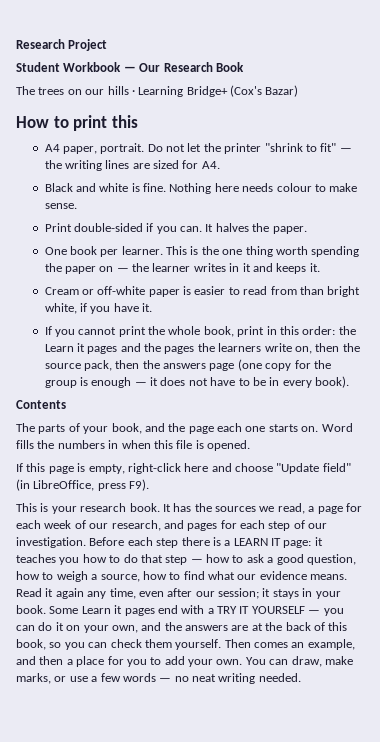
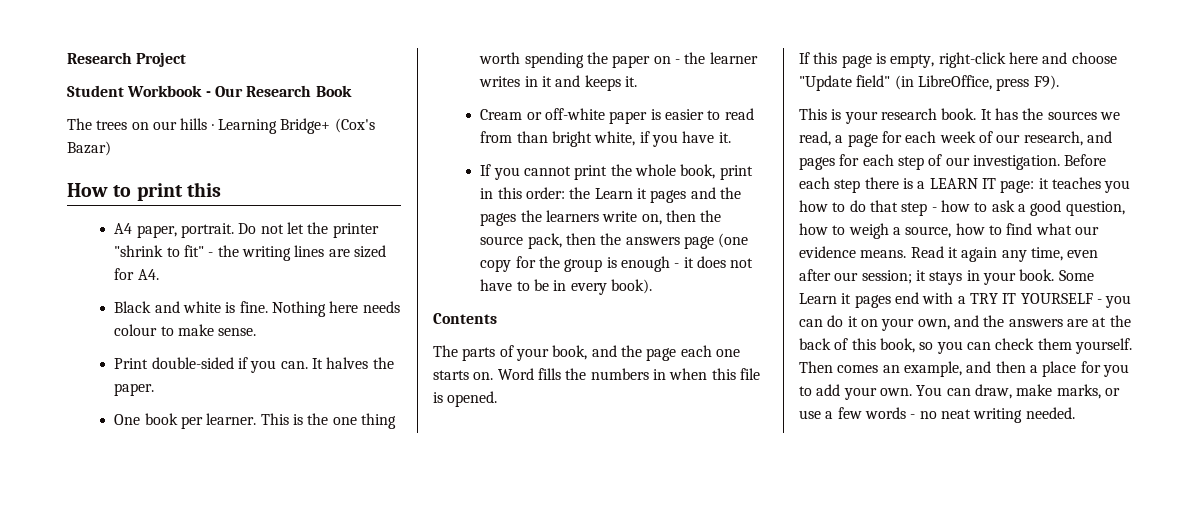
- Student Workbook — Our Research Book
+ Student Workbook - Our Research Book
- Do not let the printer "shrink to fit" — the writing lines are sized for A4.
+ Do not let the printer "shrink to fit" - the writing lines are sized for A4.
- This is the one thing worth spending the paper on — the learner writes in it and keeps it.
+ This is the one thing worth spending the paper on - the learner writes in it and keeps it.
- If you cannot print the whole book, print in this order: the Learn it pages and the pages the learners write on, then the source pack, then the answers page (one copy for the group is enough — it does not have to be in every book).
+ If you cannot print the whole book, print in this order: the Learn it pages and the pages the learners write on, then the source pack, then the answers page (one copy for the group is enough - it does not have to be in every book).
- Before each step there is a LEARN IT page: it teaches you how to do that step — how to ask a good question, how to weigh a source, how to find what our evidence means.
+ Before each step there is a LEARN IT page: it teaches you how to do that step - how to ask a good question, how to weigh a source, how to find what our evidence means.
- Some Learn it pages end with a TRY IT YOURSELF — you can do it on your own, and the answers are at the back of this book, so you can check them yourself.
+ Some Learn it pages end with a TRY IT YOURSELF - you can do it on your own, and the answers are at the back of this book, so you can check them yourself.
- You can draw, make marks, or use a few words — no neat writing needed.
+ You can draw, make marks, or use a few words - no neat writing needed.

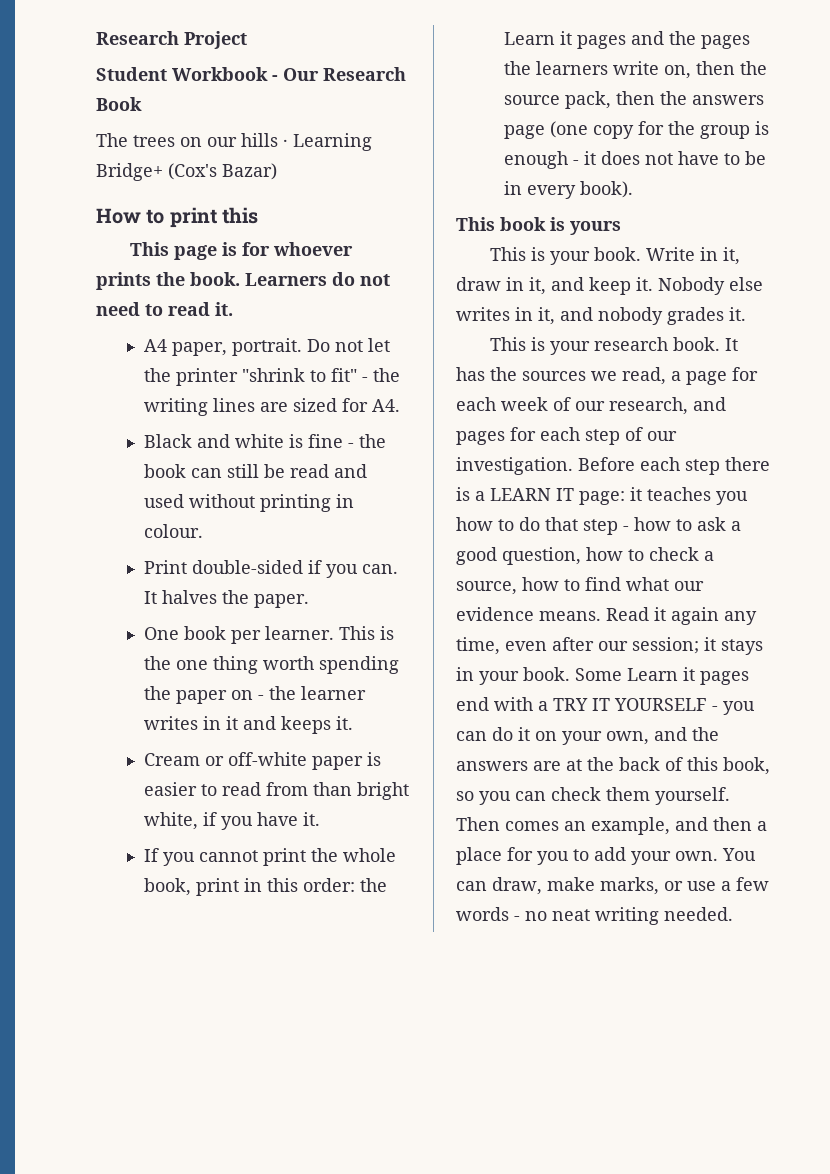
+ This page is for whoever prints the book. Learners do not need to read it.
- Black and white is fine. Nothing here needs colour to make sense.
+ Black and white is fine - the book can still be read and used without printing in colour.
- Contents
- The parts of your book, and the page each one starts on. Word fills the numbers in when this file is opened.
- If this page is empty, right-click here and choose "Update field" (in LibreOffice, press F9).
+ This book is yours
+ This is your book. Write in it, draw in it, and keep it. Nobody else writes in it, and nobody grades it.
- Before each step there is a LEARN IT page: it teaches you how to do that step - how to ask a good question, how to weigh a source, how to find what our evidence means.
+ Before each step there is a LEARN IT page: it teaches you how to do that step - how to ask a good question, how to check a source, how to find what our evidence means.

